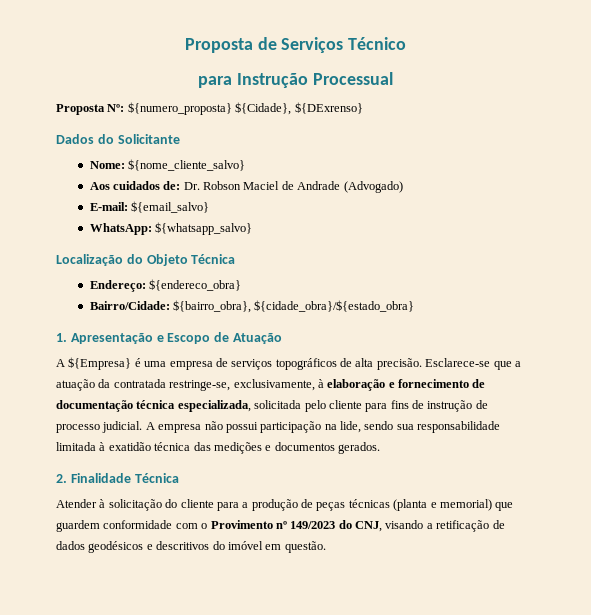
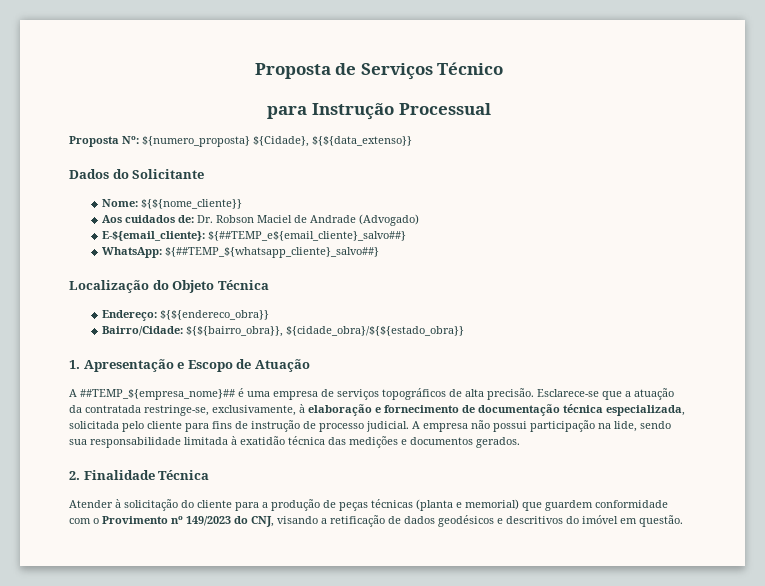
- Proposta Nº: ${numero_proposta} ${Cidade}, ${DExrenso}
+ Proposta Nº: ${numero_proposta} ${Cidade}, ${${data_extenso}}
- Nome: ${nome_cliente_salvo}
+ Nome: ${${nome_cliente}}
- E-mail: ${email_salvo}
+ E-${email_cliente}: ${##TEMP_e${email_cliente}_salvo##}
- WhatsApp: ${whatsapp_salvo}
+ WhatsApp: ${##TEMP_${whatsapp_cliente}_salvo##}
- Endereço: ${endereco_obra}
+ Endereço: ${${endereco_obra}}
- Bairro/Cidade: ${bairro_obra}, ${cidade_obra}/${estado_obra}
+ Bairro/Cidade: ${${bairro_obra}}, ${cidade_obra}/${${estado_obra}}
- A ${Empresa} é uma empresa de serviços topográficos de alta precisão.
+ A ##TEMP_${empresa_nome}## é uma empresa de serviços topográficos de alta precisão.

